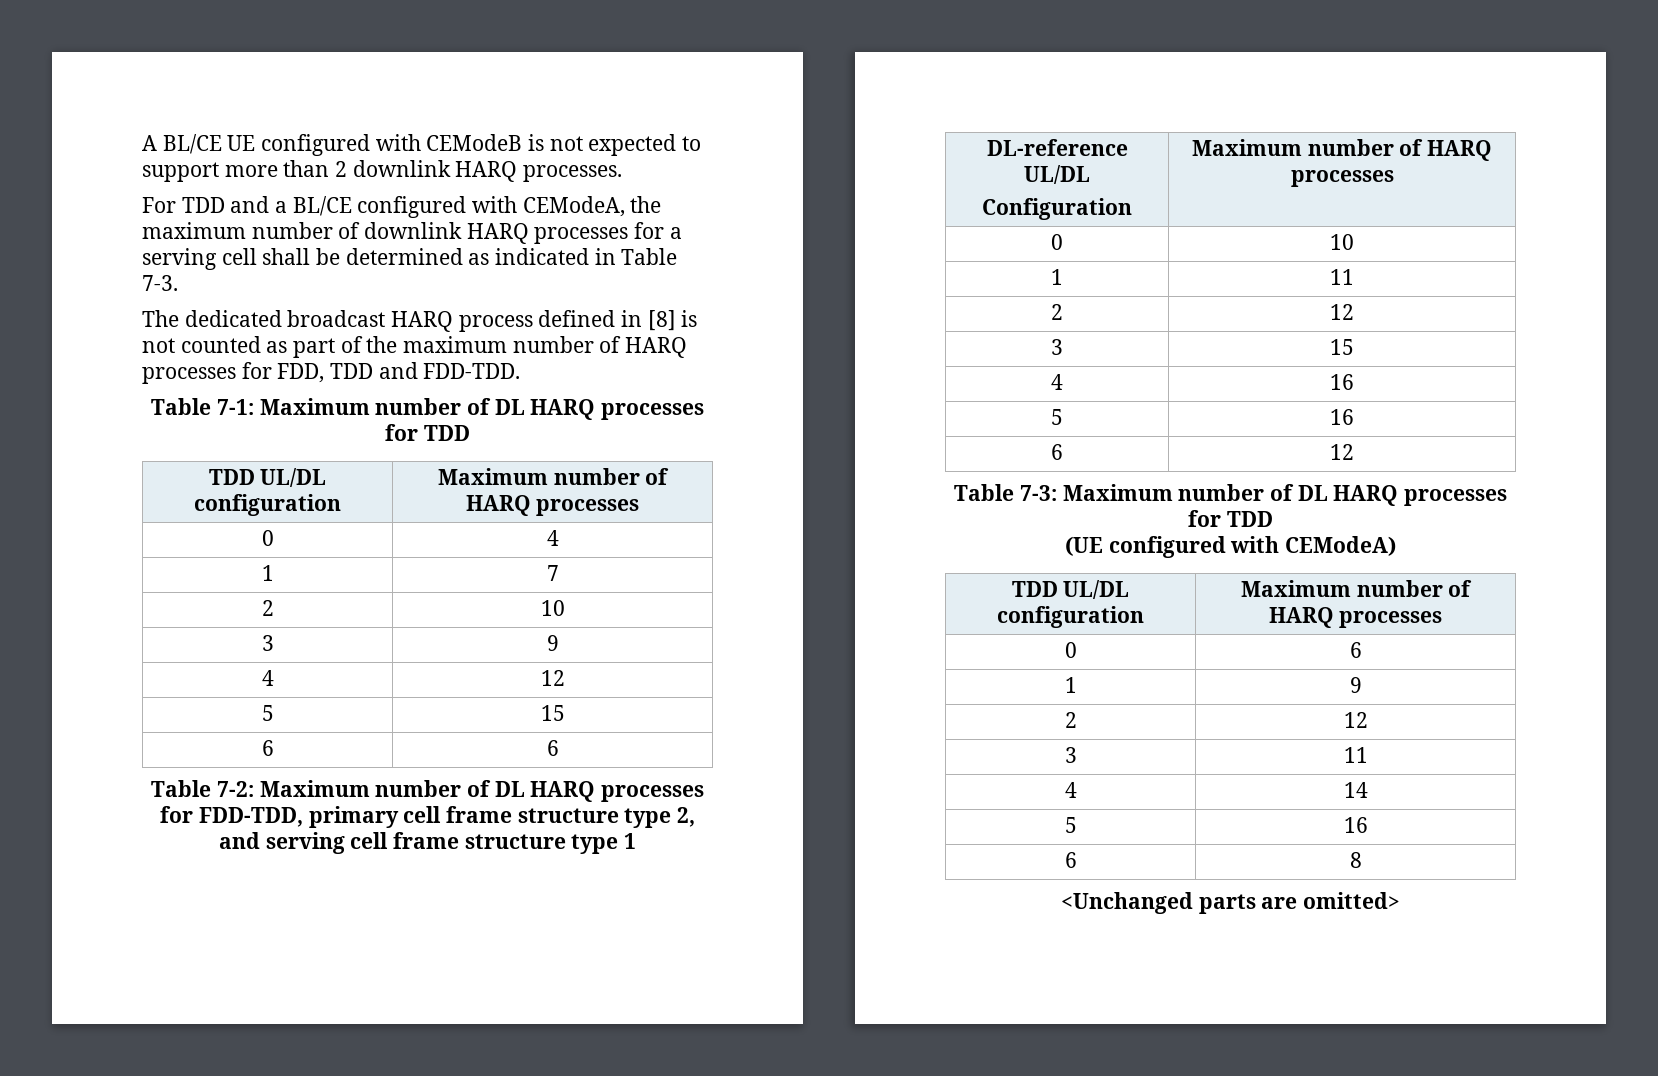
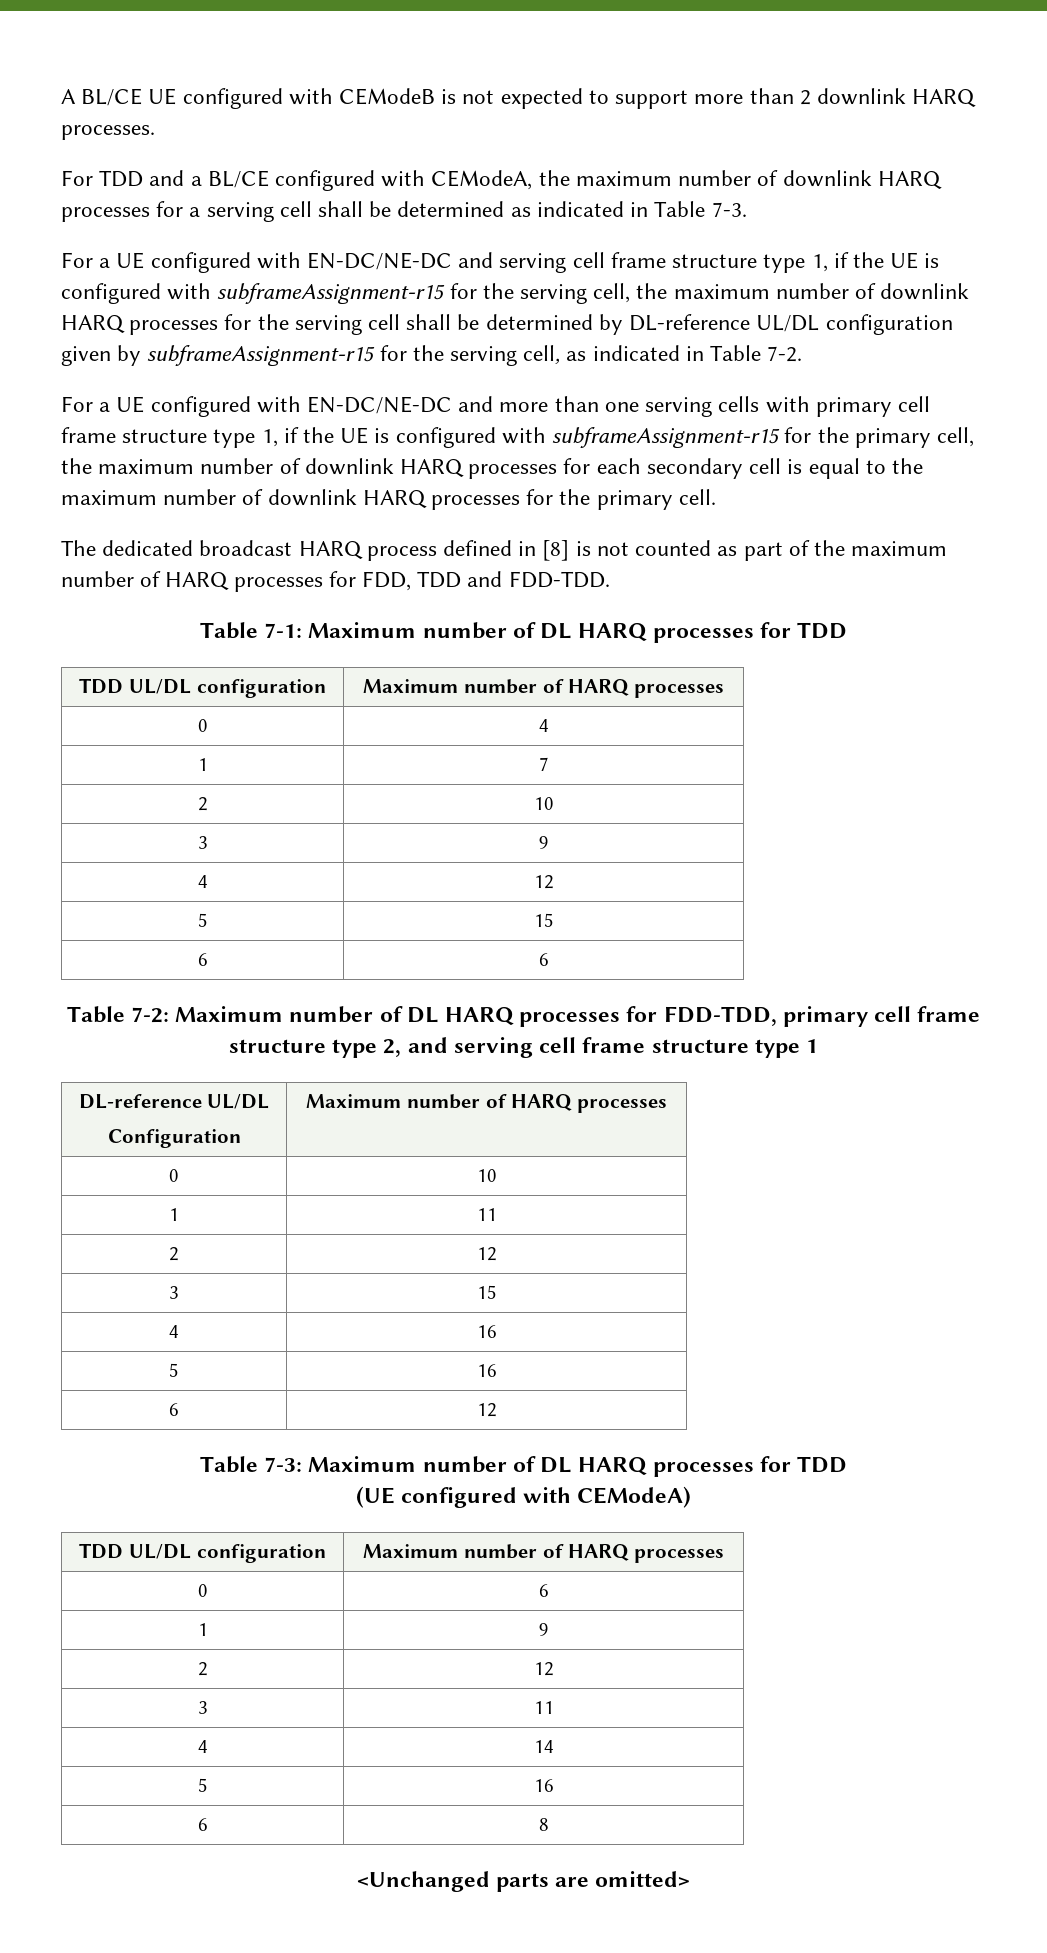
+ For a UE configured with EN-DC/NE-DC and serving cell frame structure type 1, if the UE is configured with subframeAssignment-r15 for the serving cell, the maximum number of downlink HARQ processes for the serving cell shall be determined by DL-reference UL/DL configuration given by subframeAssignment-r15 for the serving cell, as indicated in Table 7-2.
+ For a UE configured with EN-DC/NE-DC and more than one serving cells with primary cell frame structure type 1, if the UE is configured with subframeAssignment-r15 for the primary cell, the maximum number of downlink HARQ processes for each secondary cell is equal to the maximum number of downlink HARQ processes for the primary cell.

